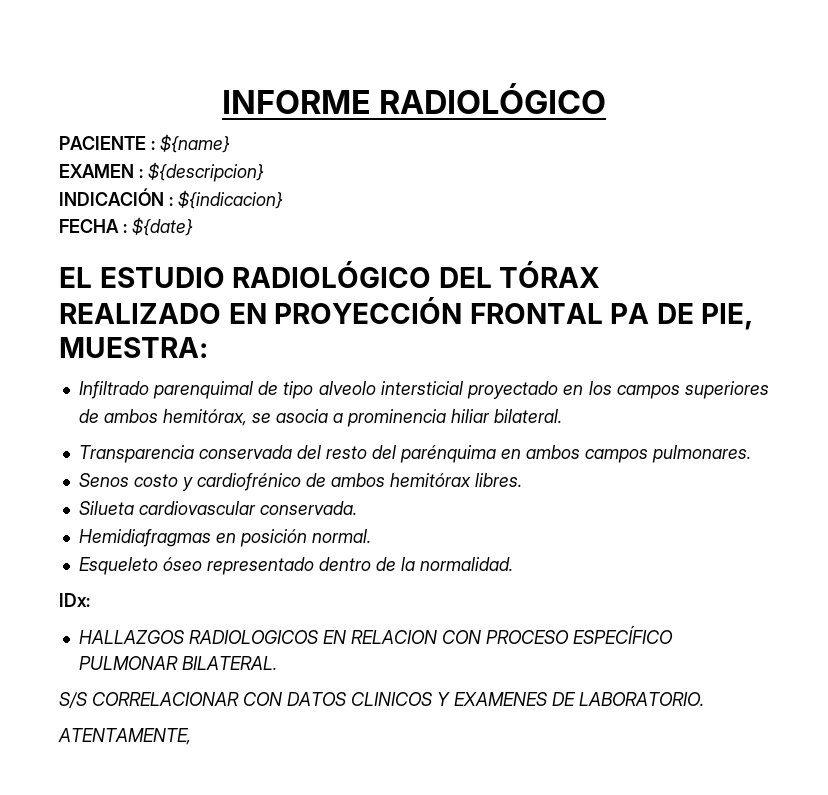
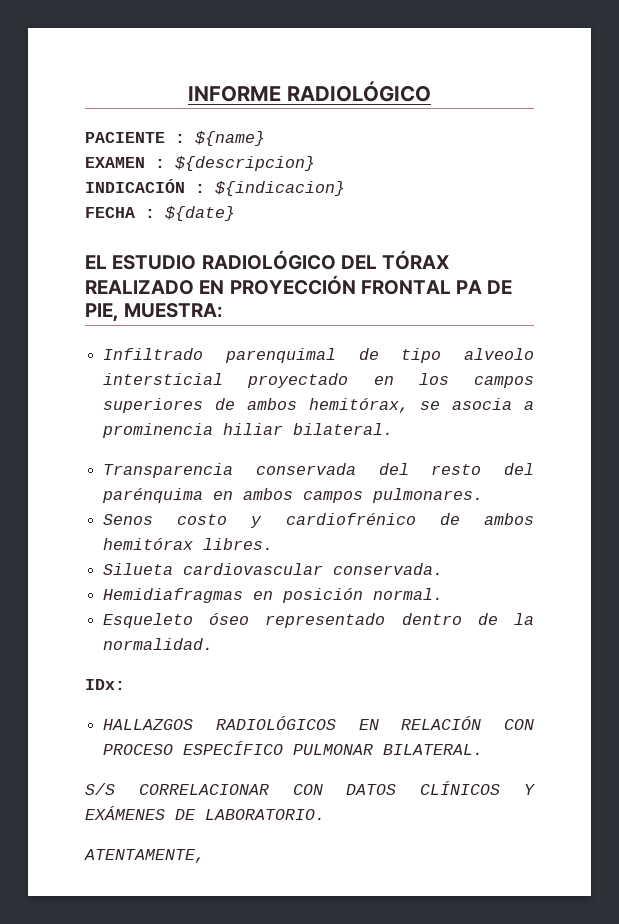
- HALLAZGOS RADIOLOGICOS EN RELACION CON PROCESO ESPECÍFICO PULMONAR BILATERAL.
+ HALLAZGOS RADIOLÓGICOS EN RELACIÓN CON PROCESO ESPECÍFICO PULMONAR BILATERAL.
- S/S CORRELACIONAR CON DATOS CLINICOS Y EXAMENES DE LABORATORIO.
+ S/S CORRELACIONAR CON DATOS CLÍNICOS Y EXÁMENES DE LABORATORIO.

